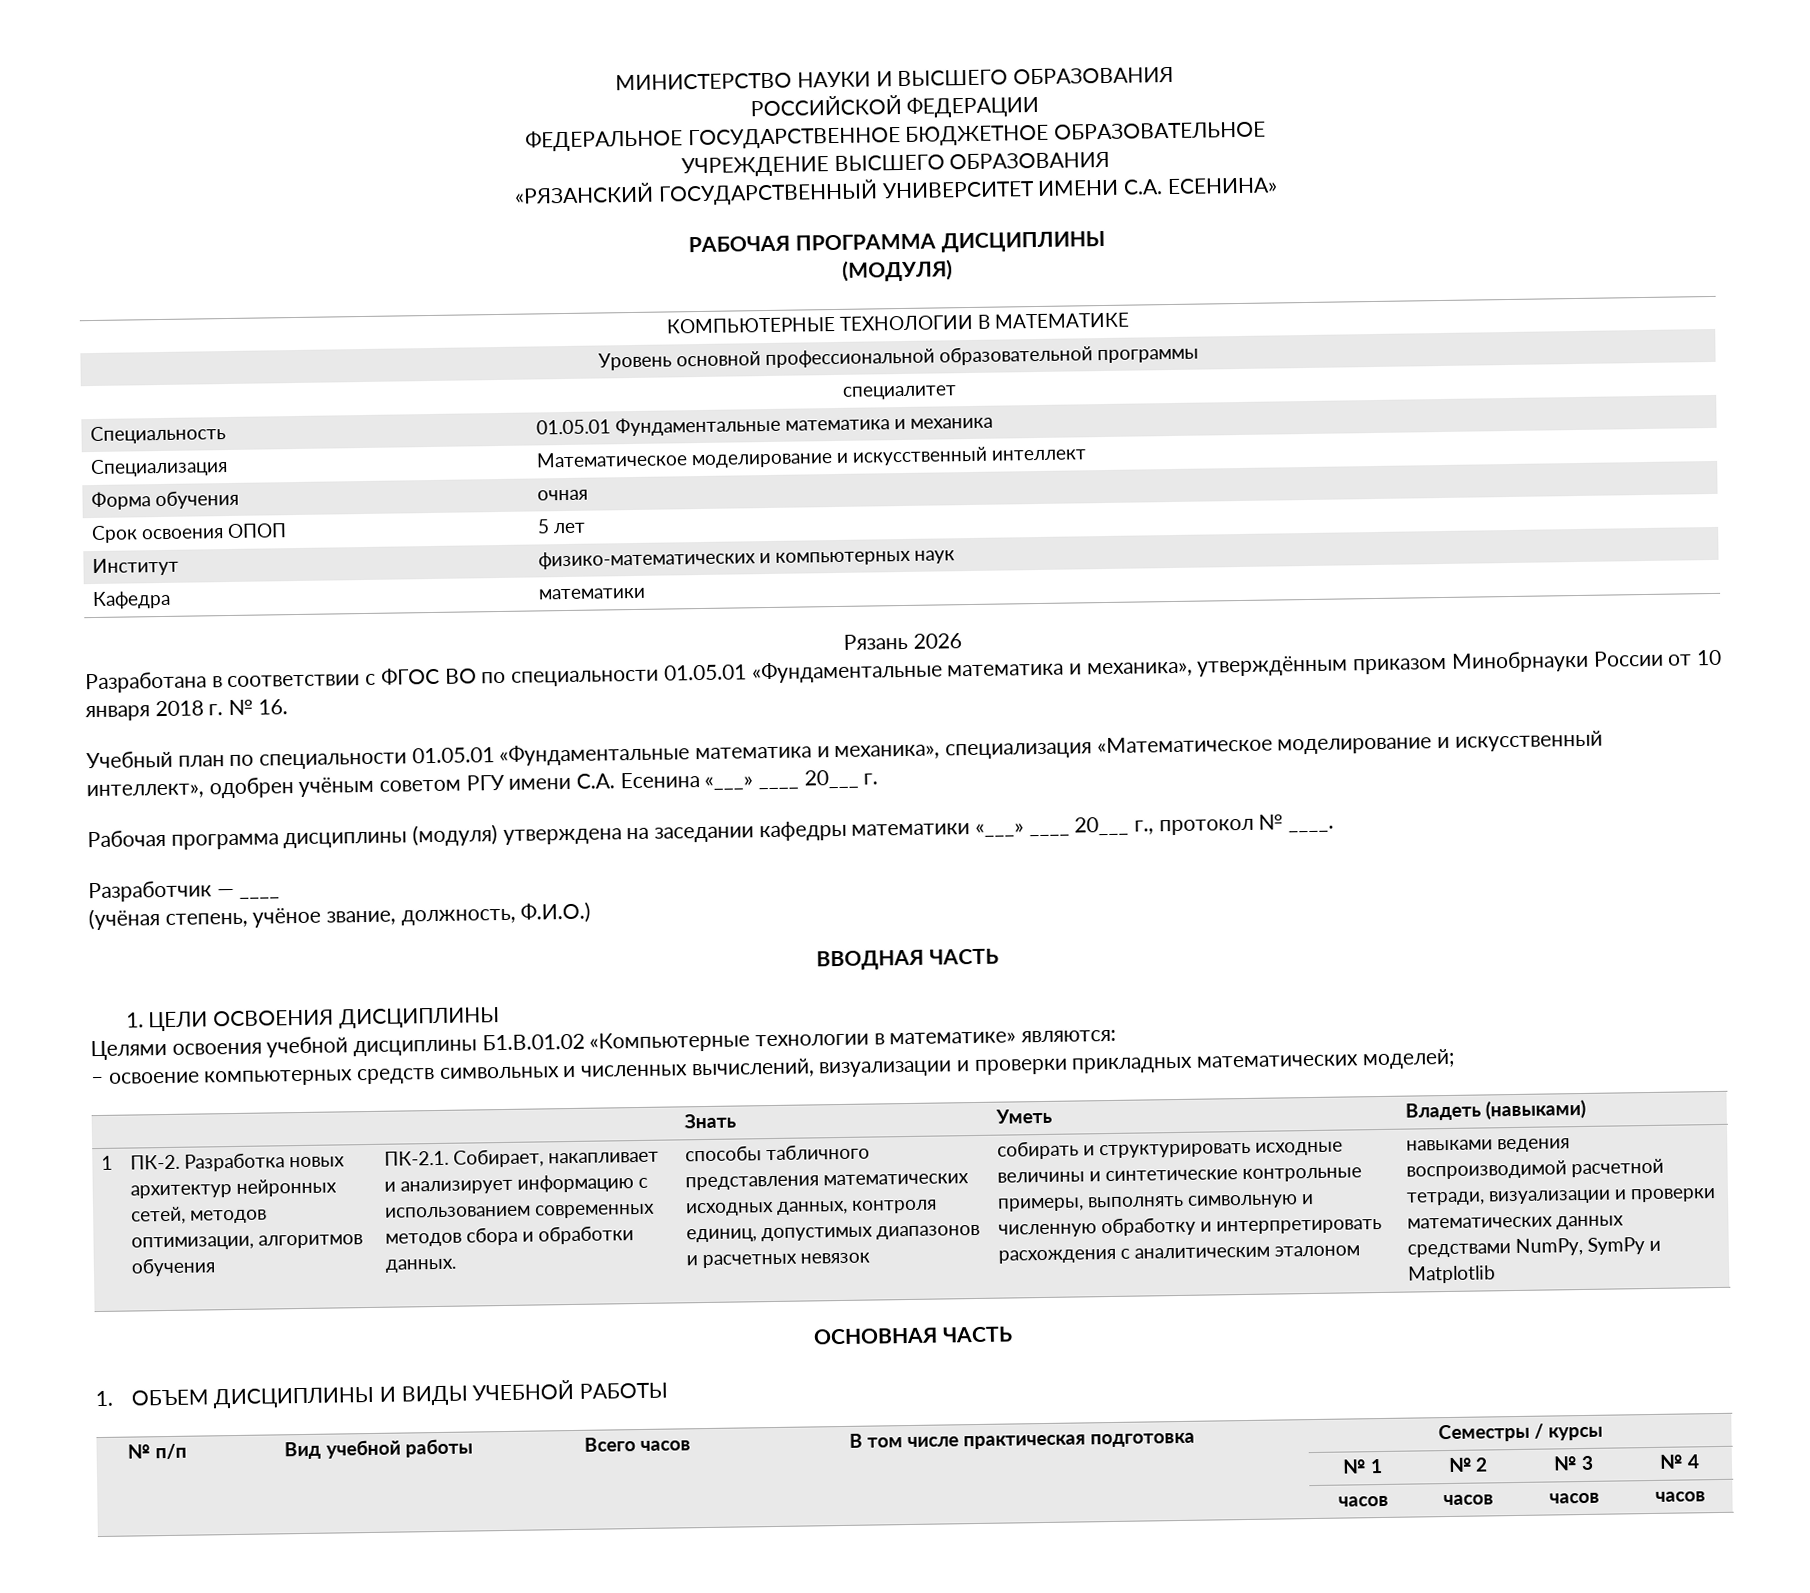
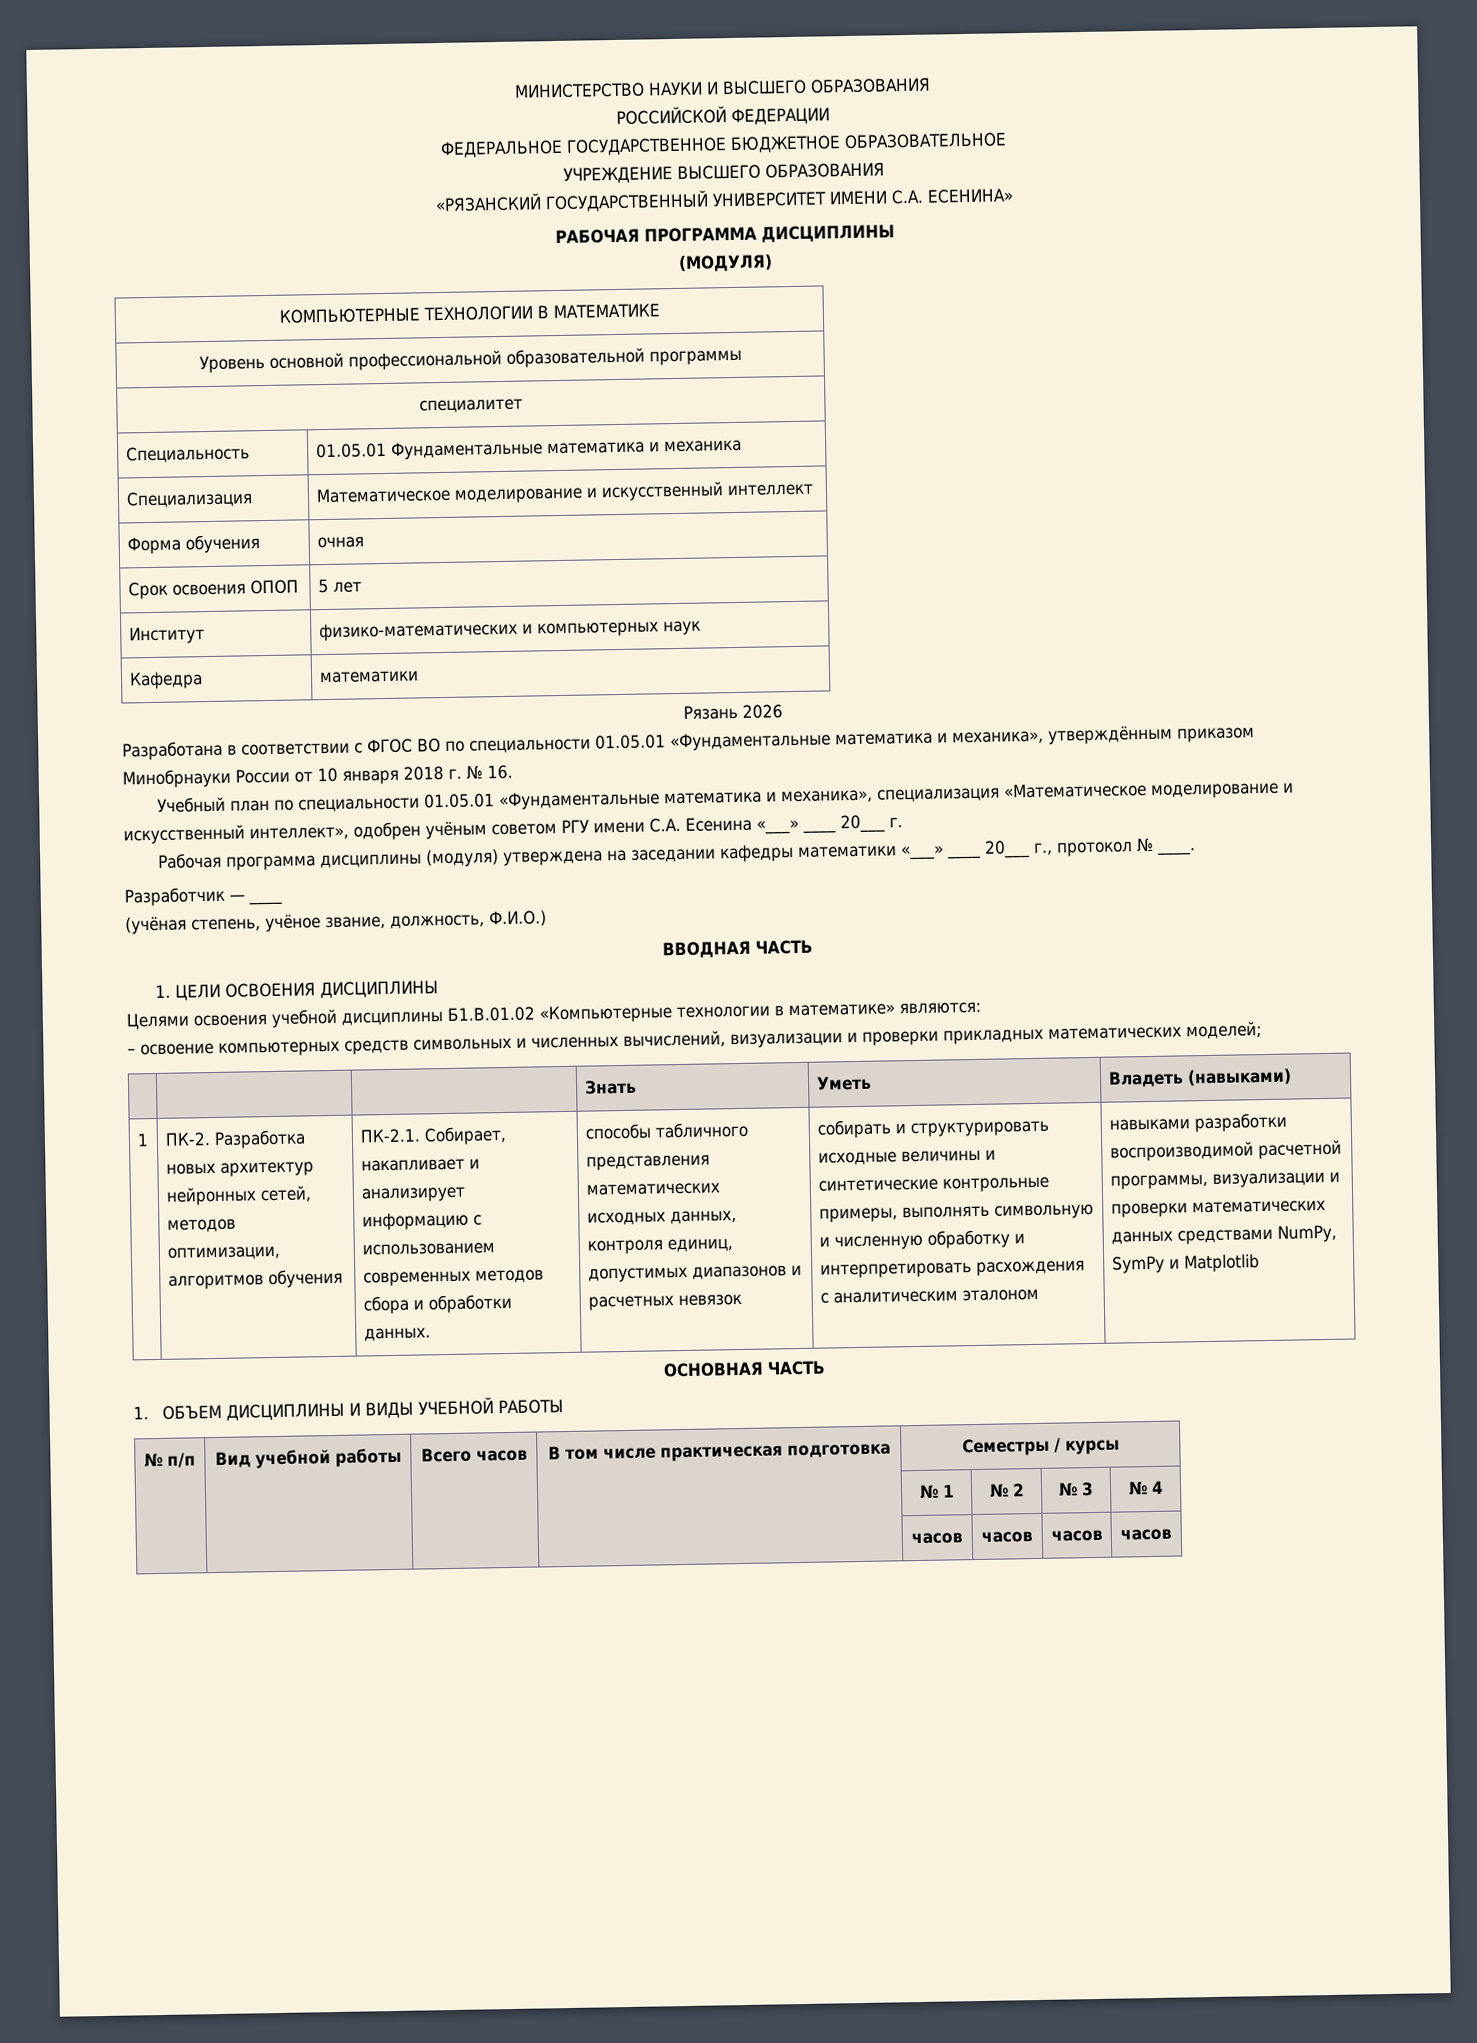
- навыками ведения воспроизводимой расчетной тетради, визуализации и проверки математических данных средствами NumPy, SymPy и Matplotlib
+ навыками разработки воспроизводимой расчетной программы, визуализации и проверки математических данных средствами NumPy, SymPy и Matplotlib

